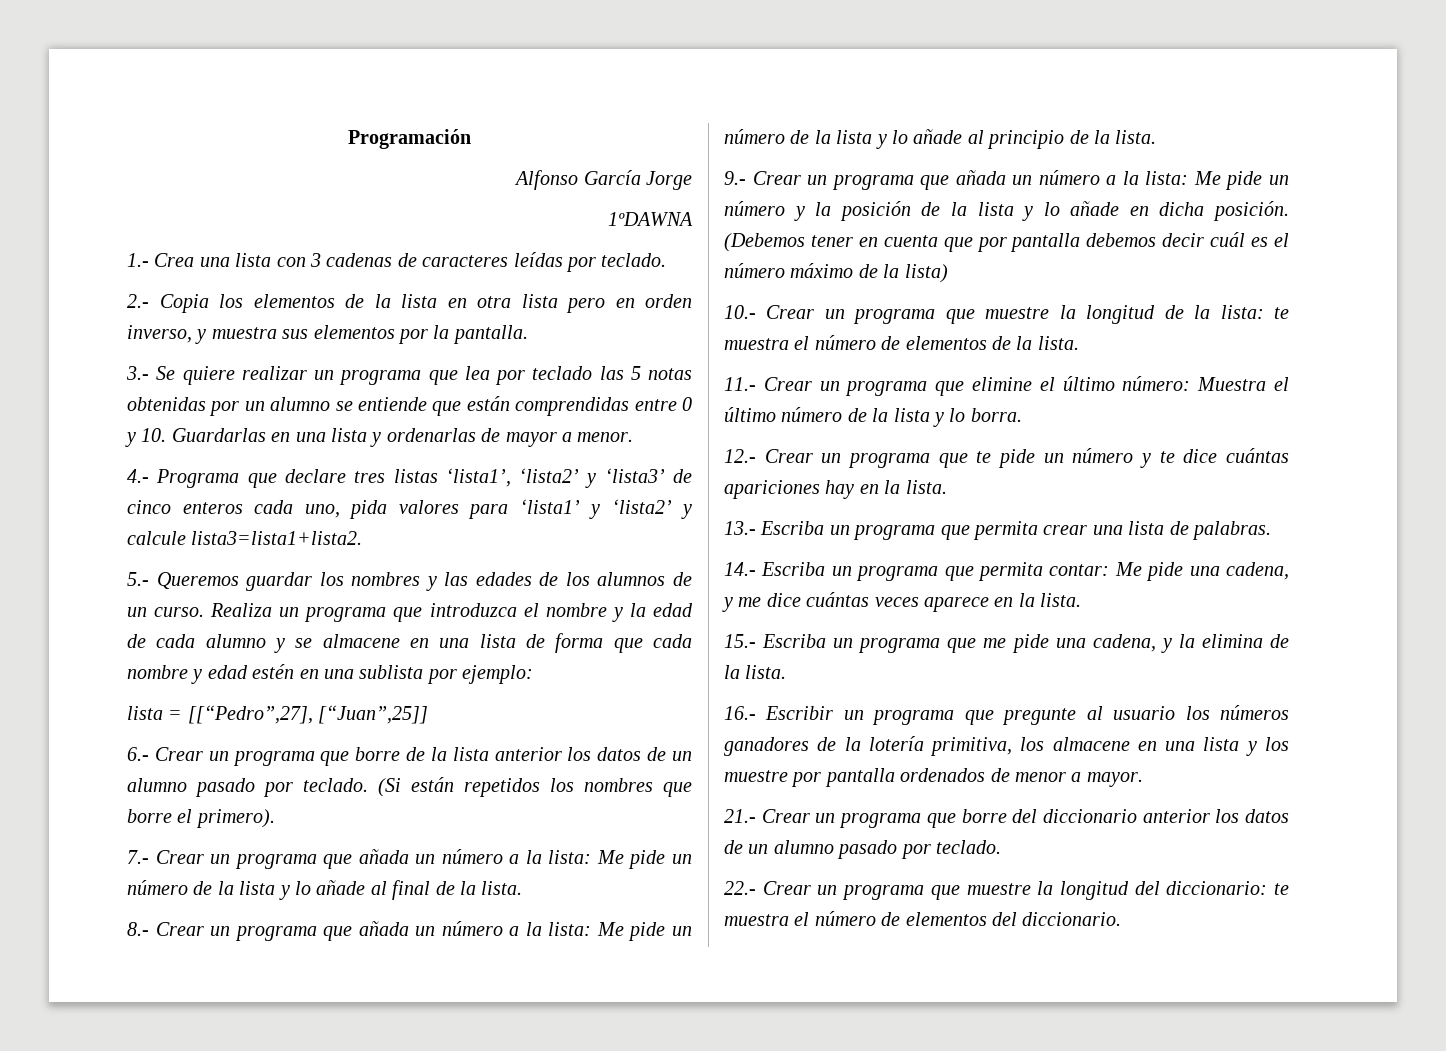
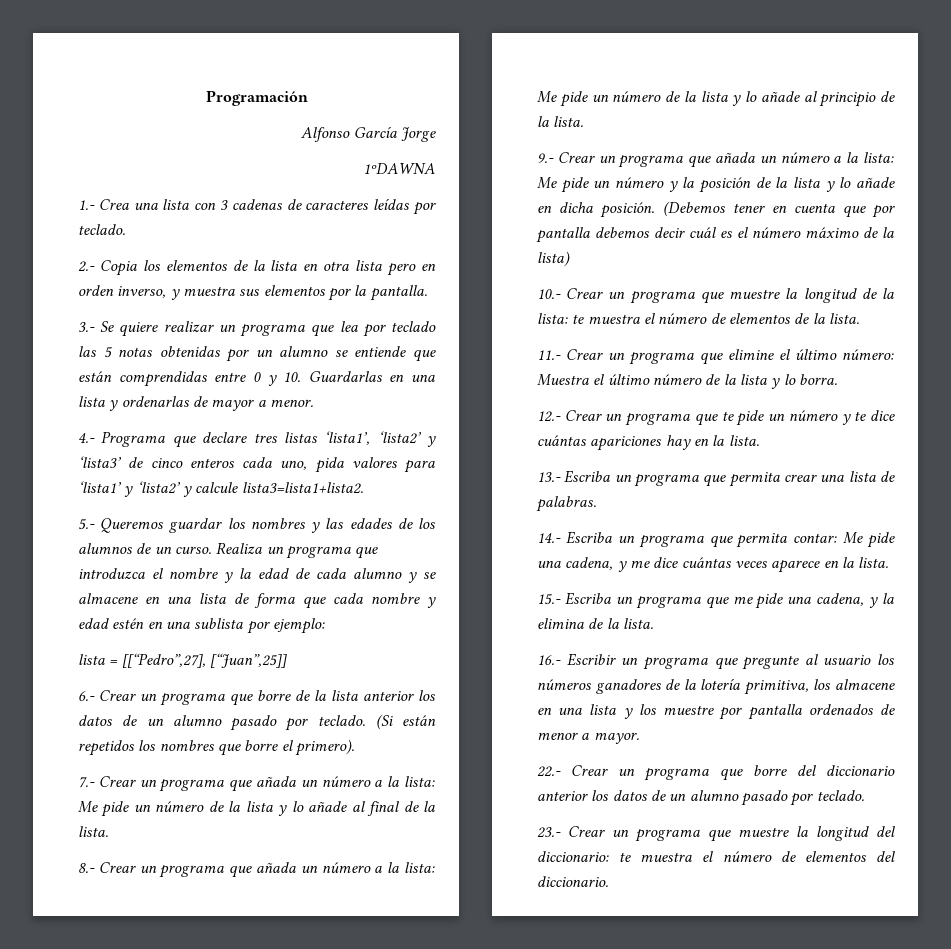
- 21.- Crear un programa que borre del diccionario anterior los datos de un alumno pasado por teclado.
+ 22.- Crear un programa que borre del diccionario anterior los datos de un alumno pasado por teclado.
- 22.- Crear un programa que muestre la longitud del diccionario: te muestra el número de elementos del diccionario.
+ 23.- Crear un programa que muestre la longitud del diccionario: te muestra el número de elementos del diccionario.

